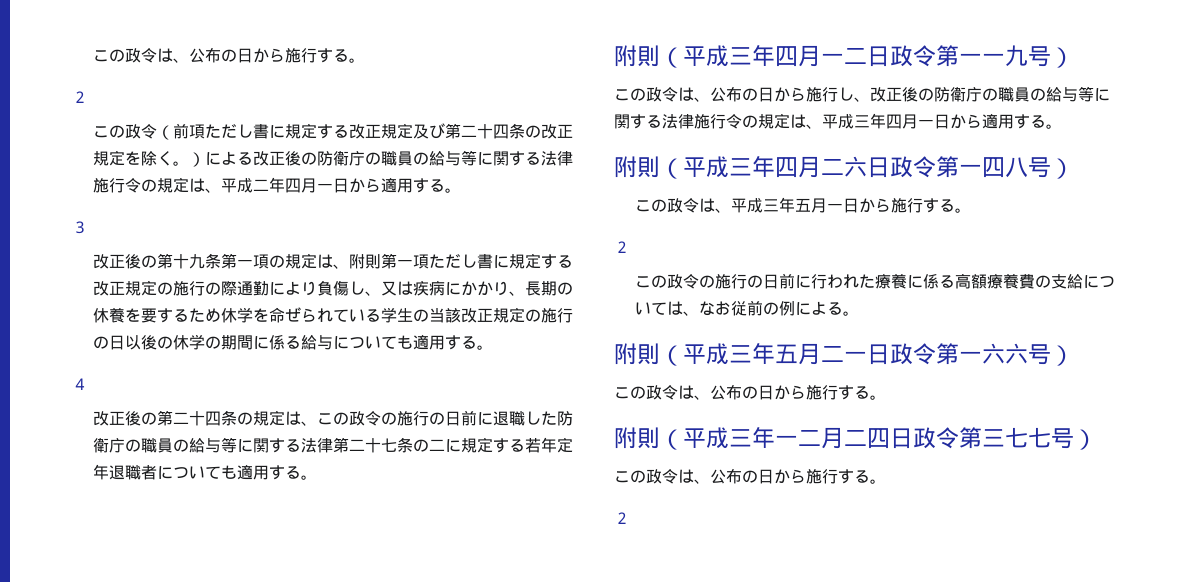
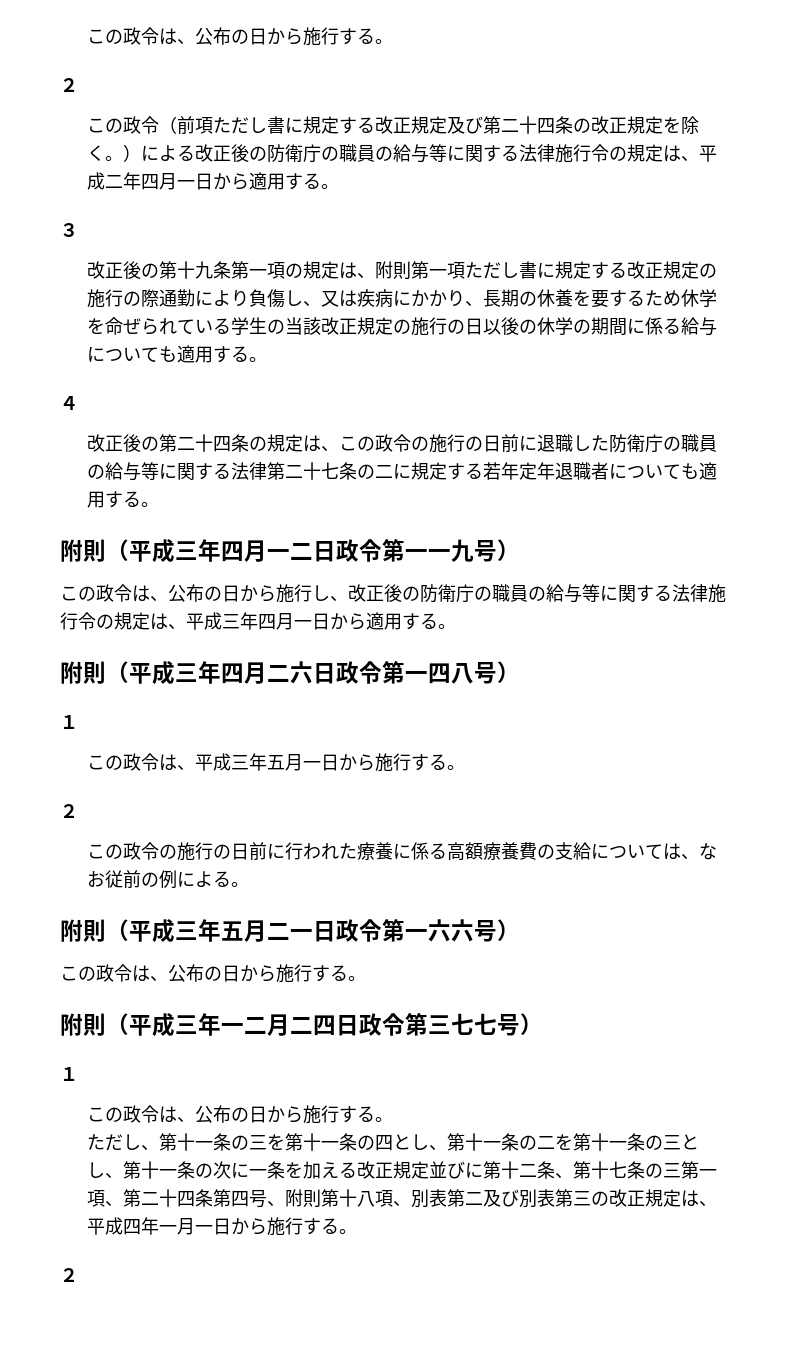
  附則（平成三年四月二六日政令第一四八号）
+ １
  附則（平成三年一二月二四日政令第三七七号）
+ １
  この政令は、公布の日から施行する。
+ ただし、第十一条の三を第十一条の四とし、第十一条の二を第十一条の三とし、第十一条の次に一条を加える改正規定並びに第十二条、第十七条の三第一項、第二十四条第四号、附則第十八項、別表第二及び別表第三の改正規定は、平成四年一月一日から施行する。

